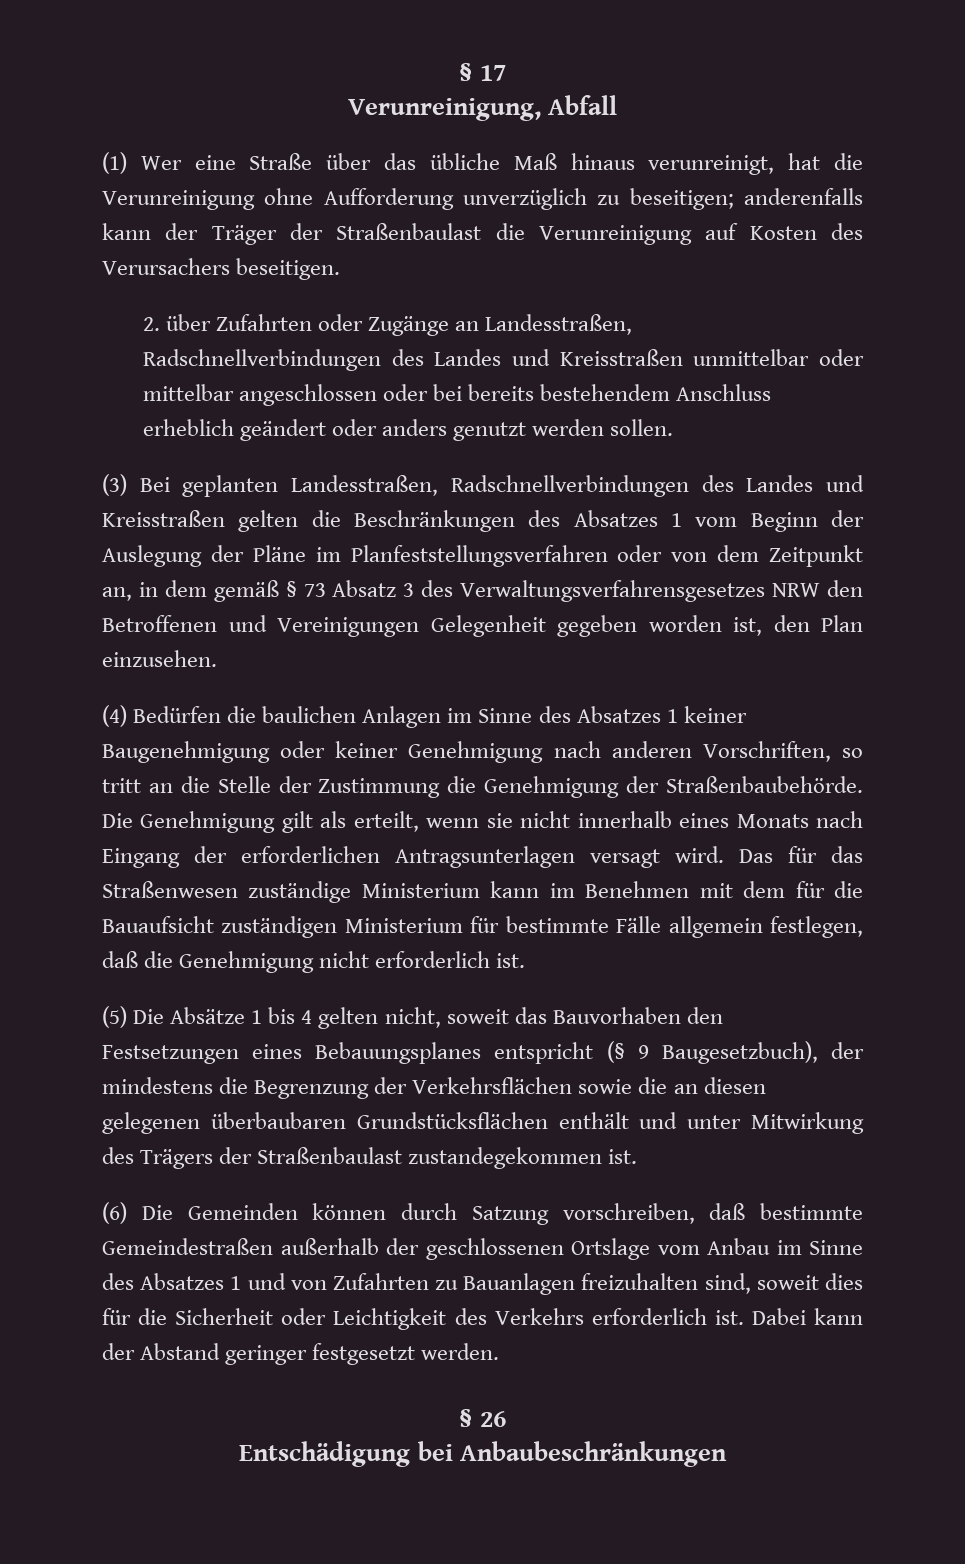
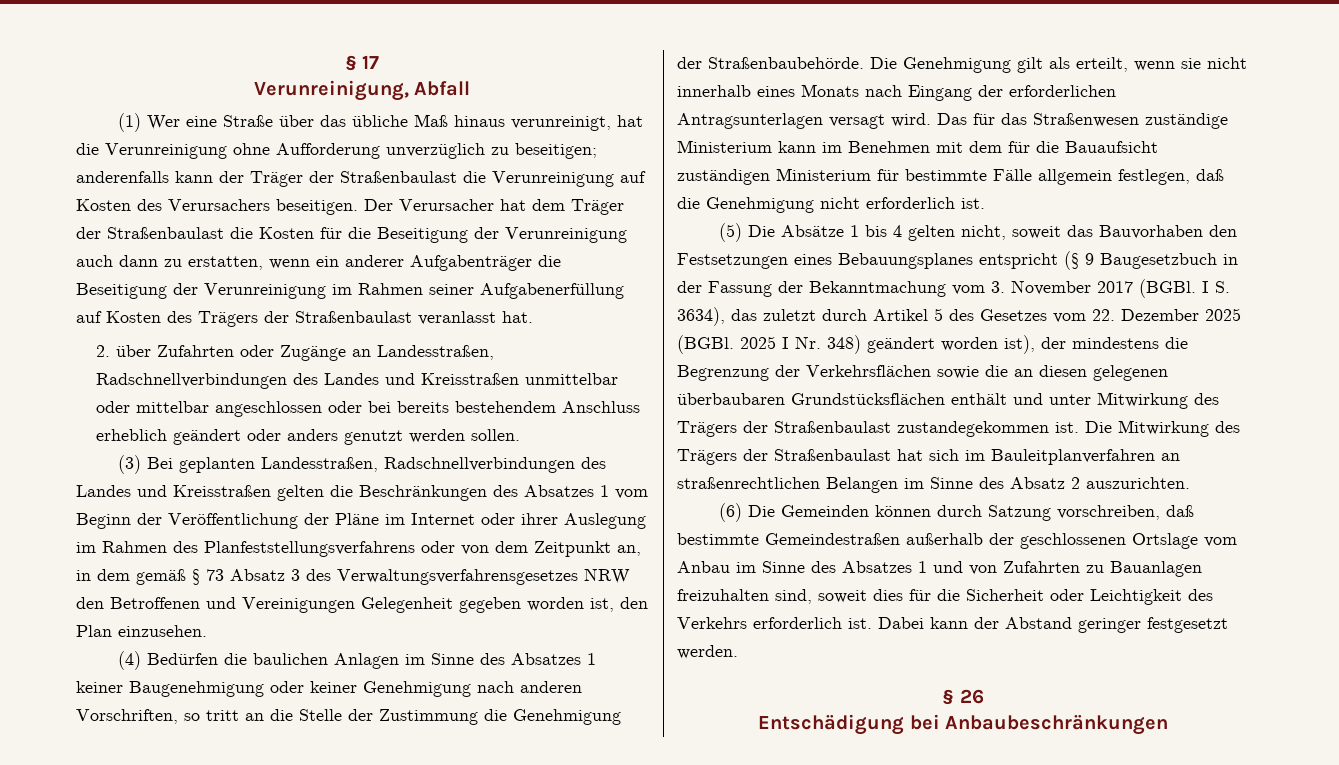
+ Der Verursacher hat dem Träger der Straßenbaulast die Kosten für die Beseitigung der Verunreinigung auch dann zu erstatten, wenn ein anderer Aufgabenträger die Beseitigung der Verunreinigung im Rahmen seiner Aufgabenerfüllung auf Kosten des Trägers der Straßenbaulast veranlasst hat.
- (3) Bei geplanten Landesstraßen, Radschnellverbindungen des Landes und Kreisstraßen gelten die Beschränkungen des Absatzes 1 vom Beginn der Auslegung der Pläne im Planfeststellungsverfahren oder von dem Zeitpunkt an, in dem gemäß § 73 Absatz 3 des Verwaltungsverfahrensgesetzes NRW den Betroffenen und Vereinigungen Gelegenheit gegeben worden ist, den Plan einzusehen.
+ (3) Bei geplanten Landesstraßen, Radschnellverbindungen des Landes und Kreisstraßen gelten die Beschränkungen des Absatzes 1 vom Beginn der Veröffentlichung der Pläne im Internet oder ihrer Auslegung im Rahmen des Planfeststellungsverfahrens oder von dem Zeitpunkt an, in dem gemäß § 73 Absatz 3 des Verwaltungsverfahrensgesetzes NRW den Betroffenen und Vereinigungen Gelegenheit gegeben worden ist, den Plan einzusehen.
- (5) Die Absätze 1 bis 4 gelten nicht, soweit das Bauvorhaben den Festsetzungen eines Bebauungsplanes entspricht (§ 9 Baugesetzbuch), der mindestens die Begrenzung der Verkehrsflächen sowie die an diesen gelegenen überbaubaren Grundstücksflächen enthält und unter Mitwirkung des Trägers der Straßenbaulast zustandegekommen ist.
+ (5) Die Absätze 1 bis 4 gelten nicht, soweit das Bauvorhaben den Festsetzungen eines Bebauungsplanes entspricht (§ 9 Baugesetzbuch in der Fassung der Bekanntmachung vom 3. November 2017 (BGBl. I S. 3634), das zuletzt durch Artikel 5 des Gesetzes vom 22. Dezember 2025 (BGBl. 2025 I Nr. 348) geändert worden ist), der mindestens die Begrenzung der Verkehrsflächen sowie die an diesen gelegenen überbaubaren Grundstücksflächen enthält und unter Mitwirkung des Trägers der Straßenbaulast zustandegekommen ist. Die Mitwirkung des Trägers der Straßenbaulast hat sich im Bauleitplanverfahren an straßenrechtlichen Belangen im Sinne des Absatz 2 auszurichten.

